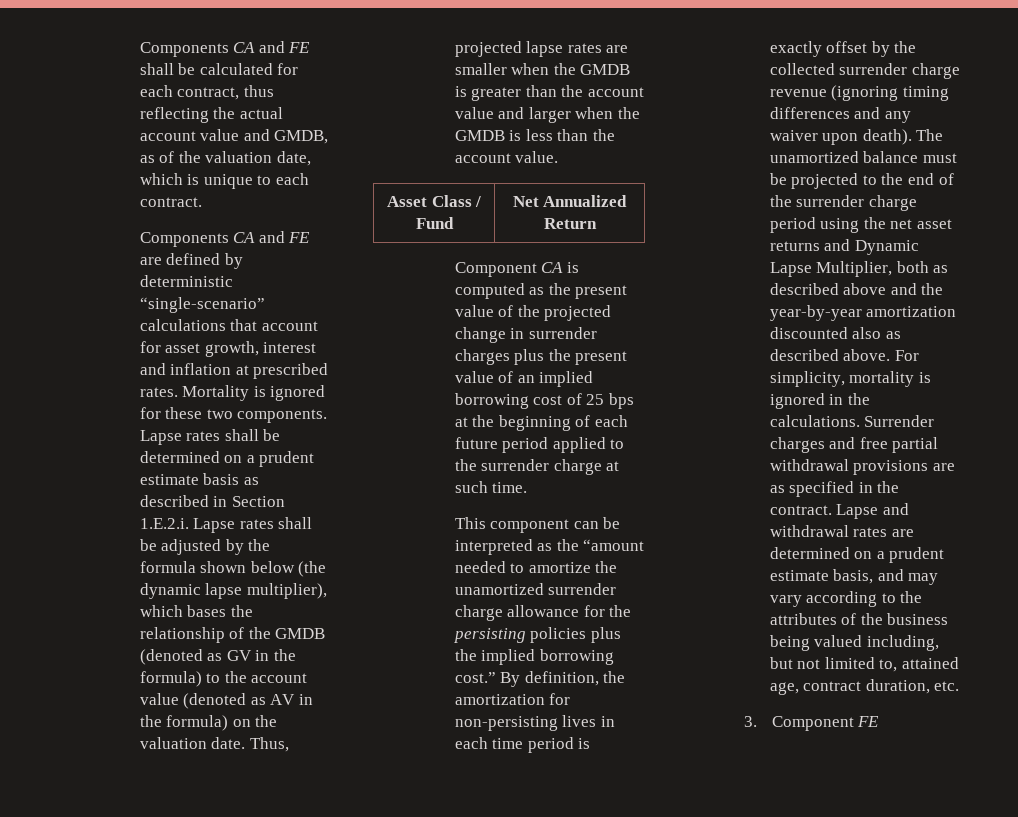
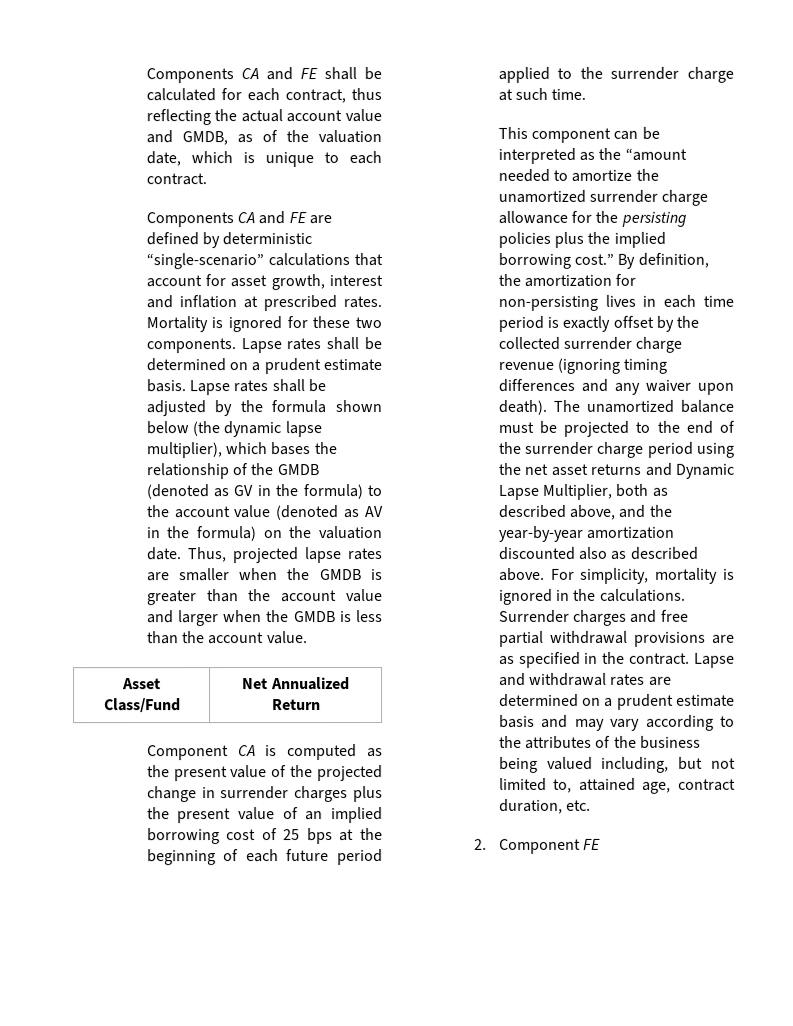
- Lapse rates shall be determined on a prudent estimate basis as described in Section 1.E.2.i. Lapse rates shall be adjusted by the formula shown below (the dynamic lapse multiplier), which bases the relationship of the GMDB (denoted as GV in the formula) to the account value (denoted as AV in the formula) on the valuation date.
+ Lapse rates shall be determined on a prudent estimate basis. Lapse rates shall be adjusted by the formula shown below (the dynamic lapse multiplier), which bases the relationship of the GMDB (denoted as GV in the formula) to the account value (denoted as AV in the formula) on the valuation date.
- Asset Class / Fund | Net Annualized Return
+ Asset Class/Fund | Net Annualized Return
- The unamortized balance must be projected to the end of the surrender charge period using the net asset returns and Dynamic Lapse Multiplier, both as described above and the year-by-year amortization discounted also as described above.
+ The unamortized balance must be projected to the end of the surrender charge period using the net asset returns and Dynamic Lapse Multiplier, both as described above, and the year-by-year amortization discounted also as described above.
- Lapse and withdrawal rates are determined on a prudent estimate basis, and may vary according to the attributes of the business being valued including, but not limited to, attained age, contract duration, etc.
+ Lapse and withdrawal rates are determined on a prudent estimate basis and may vary according to the attributes of the business being valued including, but not limited to, attained age, contract duration, etc.
- 3. Component FE
+ 2. Component FE

